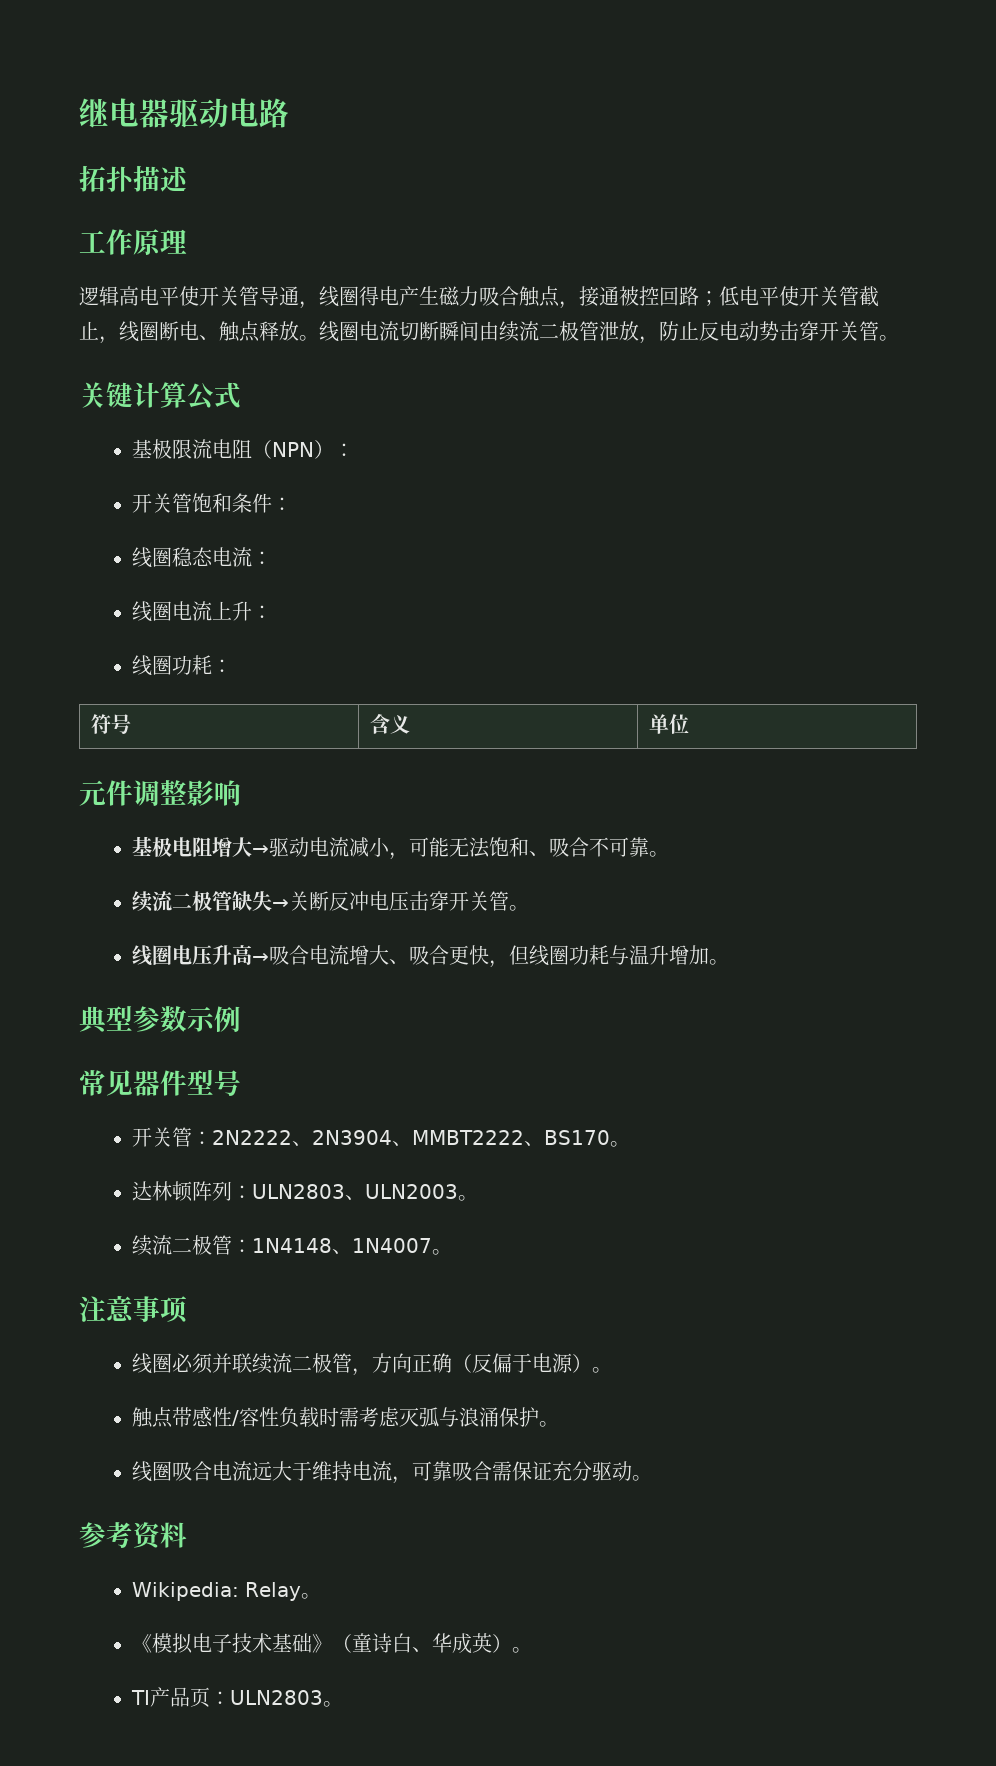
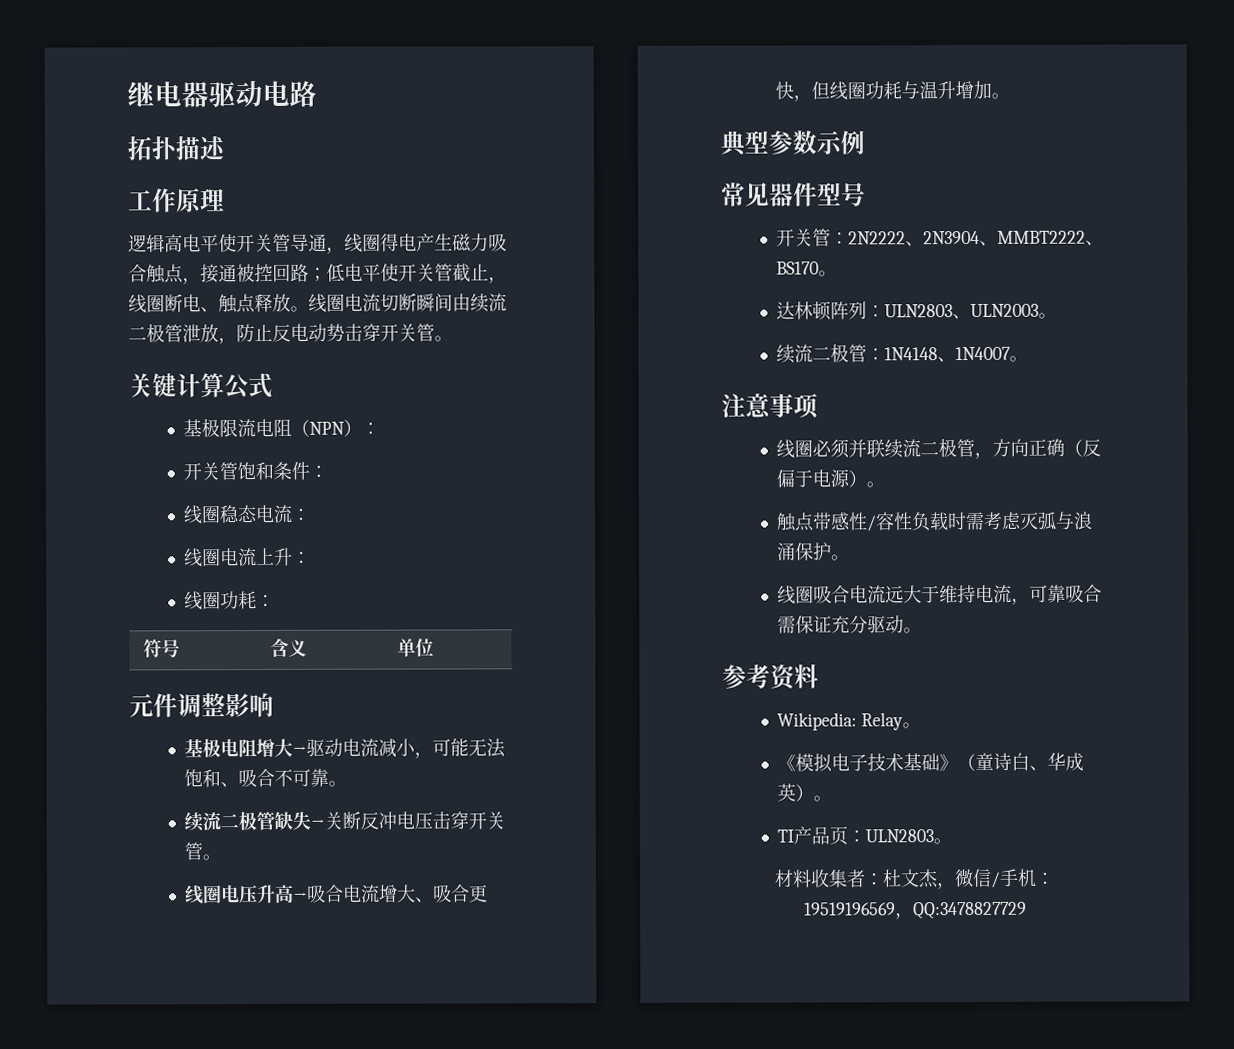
+ 材料收集者：杜文杰，微信/手机：19519196569，QQ:3478827729

